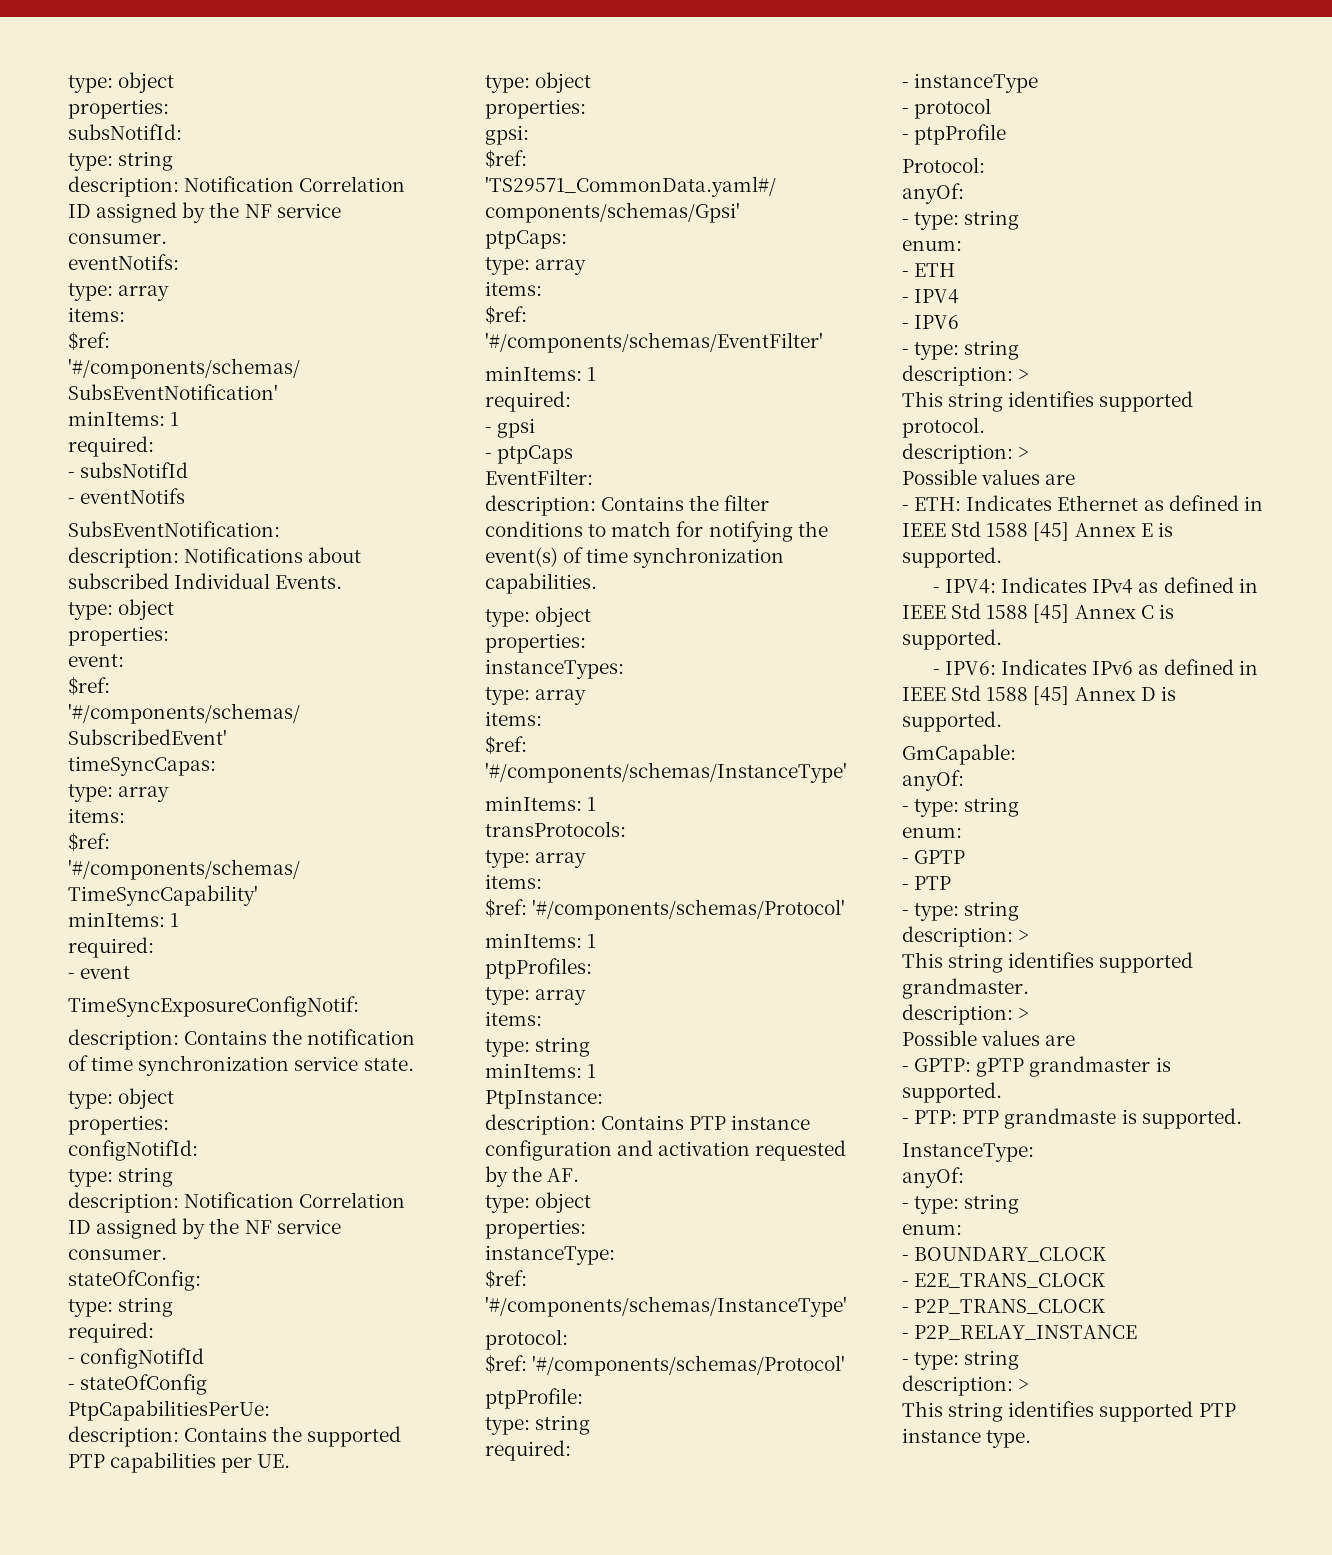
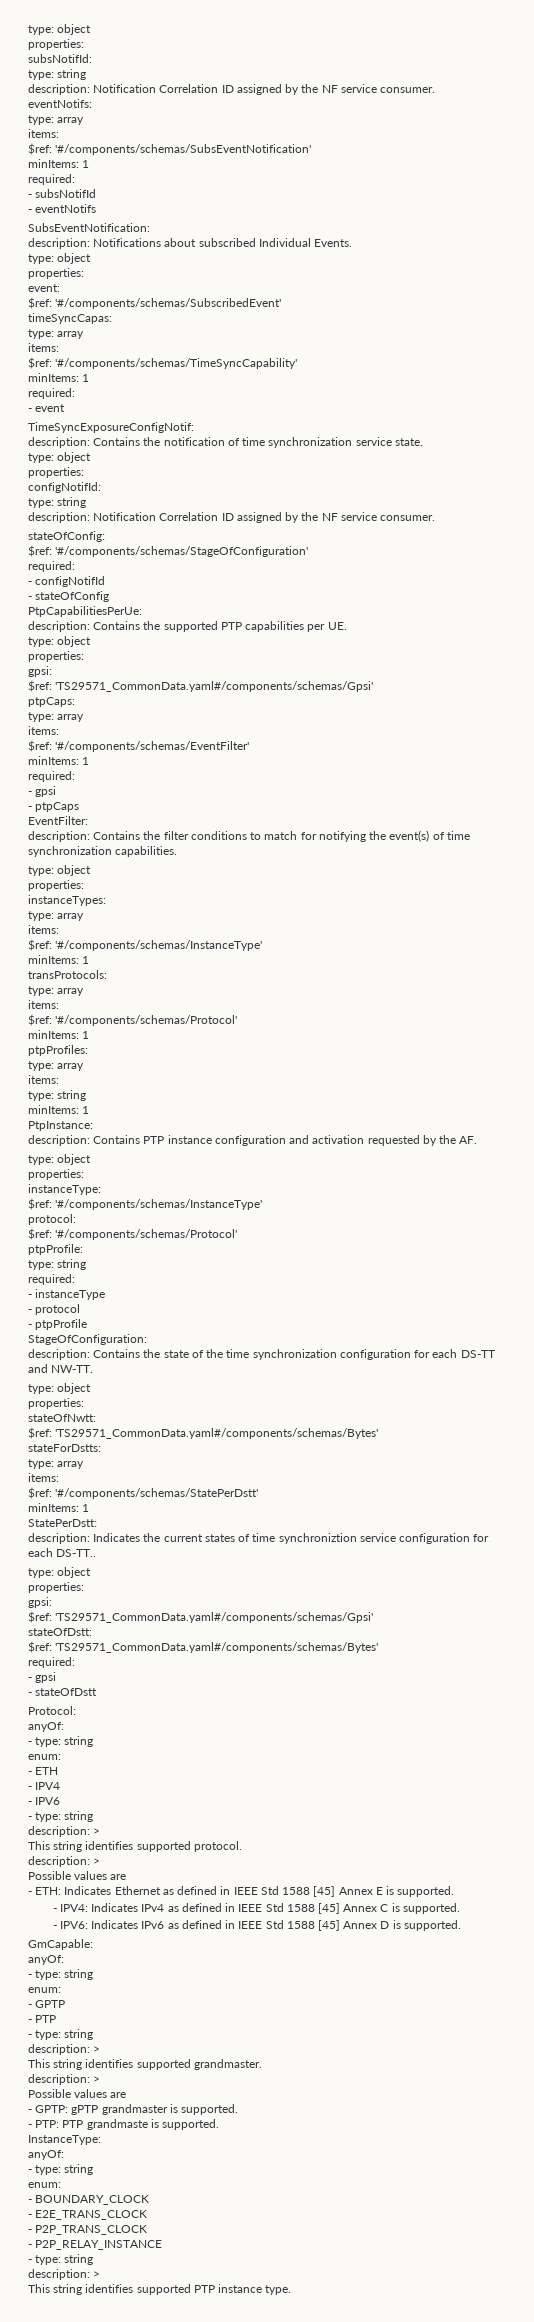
  stateOfConfig:
- type: string
+ $ref: '#/components/schemas/StageOfConfiguration'
+ StageOfConfiguration:
+ description: Contains the state of the time synchronization configuration for each DS-TT and NW-TT.
+ type: object
+ properties:
+ stateOfNwtt:
+ $ref: 'TS29571_CommonData.yaml#/components/schemas/Bytes'
+ stateForDstts:
+ type: array
+ items:
+ $ref: '#/components/schemas/StatePerDstt'
+ minItems: 1
+ StatePerDstt:
+ description: Indicates the current states of time synchroniztion service configuration for each DS-TT..
+ type: object
+ properties:
+ gpsi:
+ $ref: 'TS29571_CommonData.yaml#/components/schemas/Gpsi'
+ stateOfDstt:
+ $ref: 'TS29571_CommonData.yaml#/components/schemas/Bytes'
+ required:
+ - gpsi
+ - stateOfDstt

